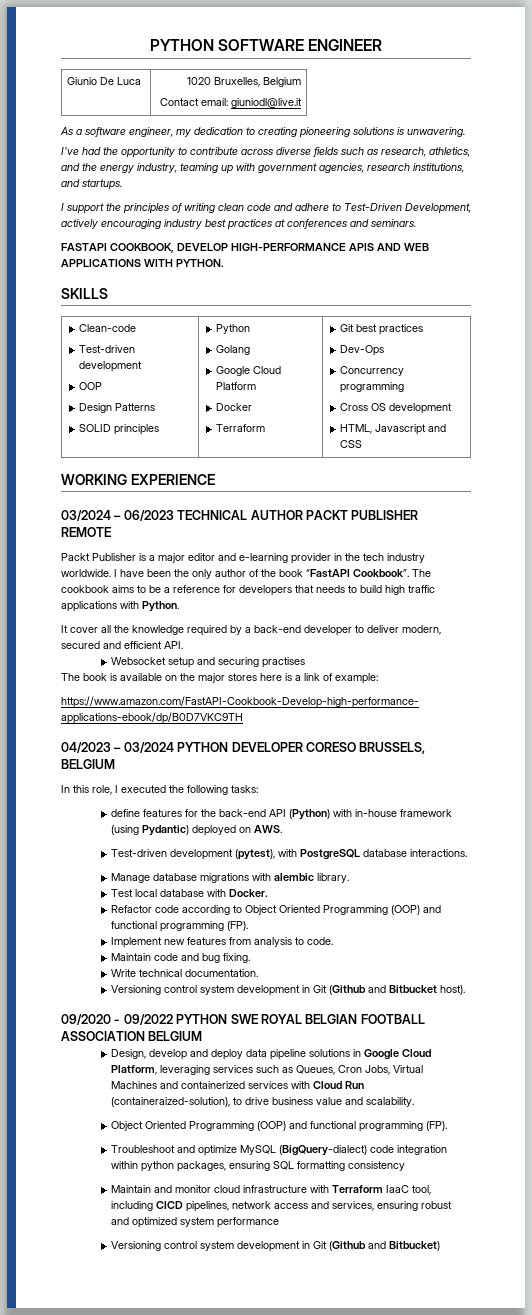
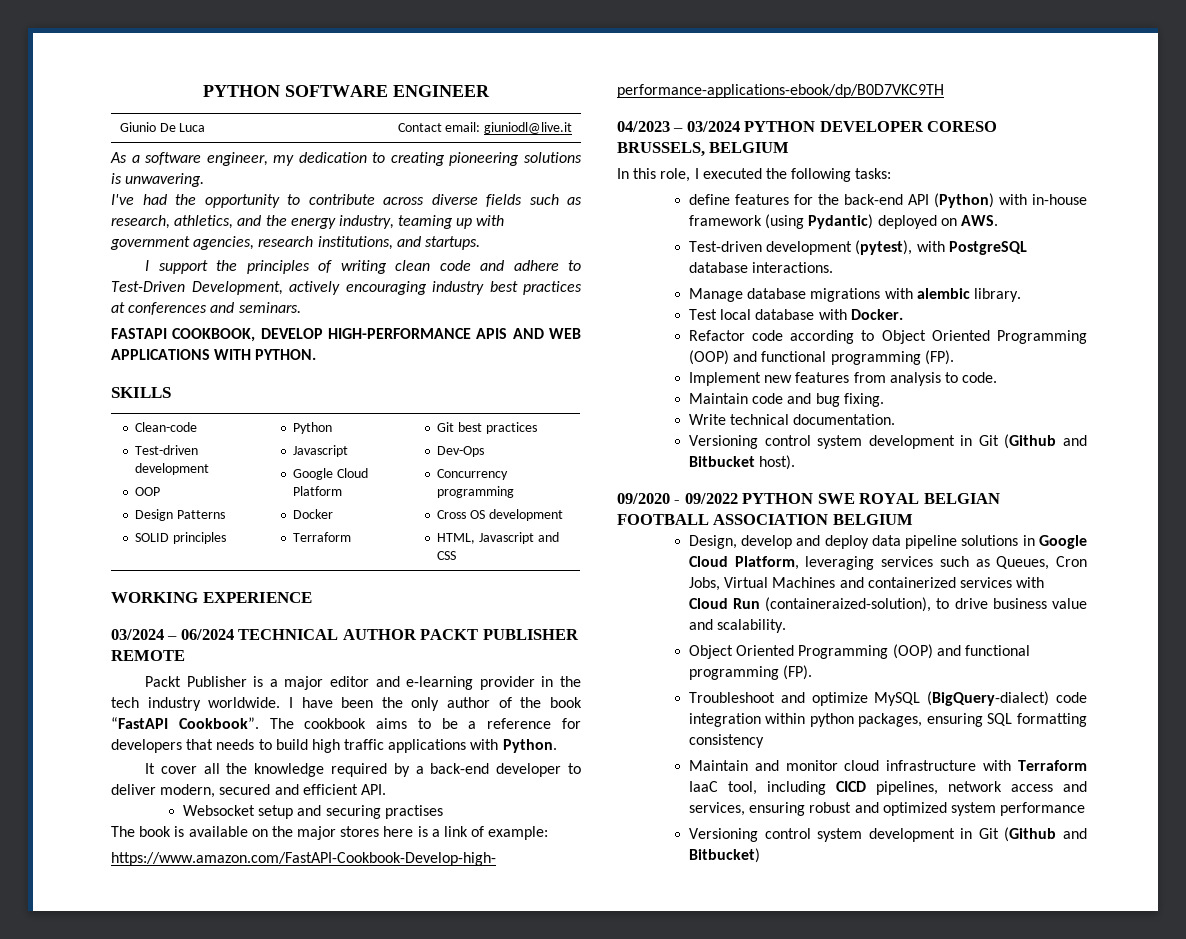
- Giunio De Luca | 1020 Bruxelles, Belgium
- Contact email: giuniodl@live.it
+ Giunio De Luca | Contact email: giuniodl@live.it
  Clean-code
  Test-driven development
  OOP
  Design Patterns
  SOLID principles | Python
- Golang
+ Javascript
- 03/2024 – 06/2023 TECHNICAL AUTHOR PACKT PUBLISHER REMOTE
+ 03/2024 – 06/2024 TECHNICAL AUTHOR PACKT PUBLISHER REMOTE

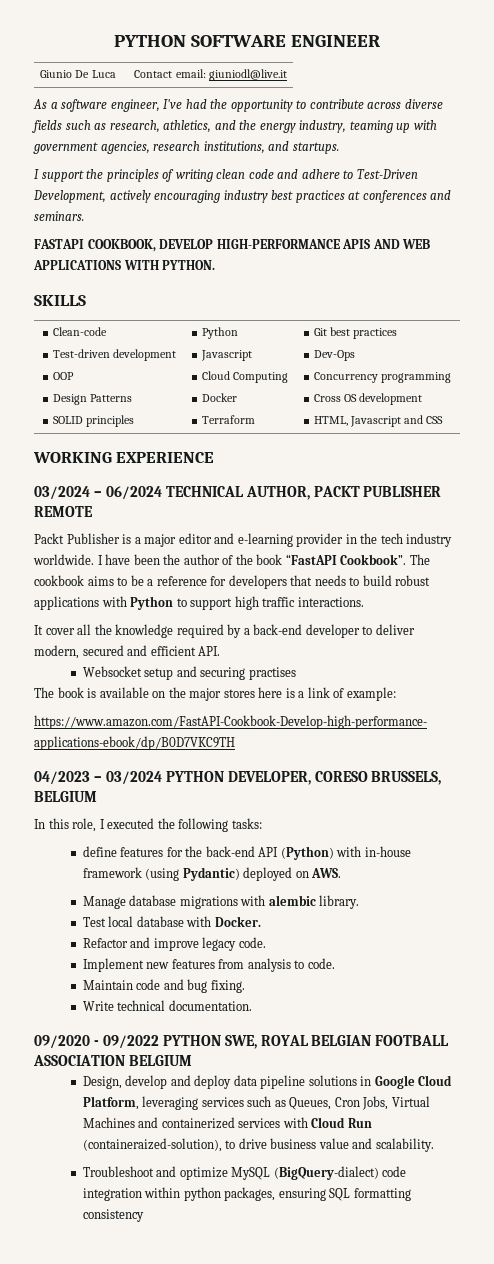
- As a software engineer, my dedication to creating pioneering solutions is unwavering.
- I've had the opportunity to contribute across diverse fields such as research, athletics, and the energy industry, teaming up with government agencies, research institutions, and startups.
+ As a software engineer, I've had the opportunity to contribute across diverse fields such as research, athletics, and the energy industry, teaming up with government agencies, research institutions, and startups.
  Clean-code
  Test-driven development
  OOP
  Design Patterns
  SOLID principles | Python
  Javascript
- Google Cloud Platform
+ Cloud Computing
- 03/2024 – 06/2024 TECHNICAL AUTHOR PACKT PUBLISHER REMOTE
+ 03/2024 – 06/2024 TECHNICAL AUTHOR, PACKT PUBLISHER REMOTE
- I have been the only author of the book “FastAPI Cookbook”.
+ I have been the author of the book “FastAPI Cookbook”.
- The cookbook aims to be a reference for developers that needs to build high traffic applications with Python.
+ The cookbook aims to be a reference for developers that needs to build robust applications with Python to support high traffic interactions.
- 04/2023 – 03/2024 PYTHON DEVELOPER CORESO BRUSSELS, BELGIUM
+ 04/2023 – 03/2024 PYTHON DEVELOPER, CORESO BRUSSELS, BELGIUM
- Test-driven development (pytest), with PostgreSQL database interactions.
- Refactor code according to Object Oriented Programming (OOP) and functional programming (FP).
+ Refactor and improve legacy code.
- Versioning control system development in Git (Github and Bitbucket host).
- 09/2020 - 09/2022 PYTHON SWE ROYAL BELGIAN FOOTBALL ASSOCIATION BELGIUM
+ 09/2020 - 09/2022 PYTHON SWE, ROYAL BELGIAN FOOTBALL ASSOCIATION BELGIUM
  Design, develop and deploy data pipeline solutions in Google Cloud Platform, leveraging services such as Queues, Cron Jobs, Virtual Machines and containerized services with Cloud Run (containeraized-solution), to drive business value and scalability.
- Object Oriented Programming (OOP) and functional programming (FP).
- Maintain and monitor cloud infrastructure with Terraform IaaC tool, including CICD pipelines, network access and services, ensuring robust and optimized system performance
- Versioning control system development in Git (Github and Bitbucket)

